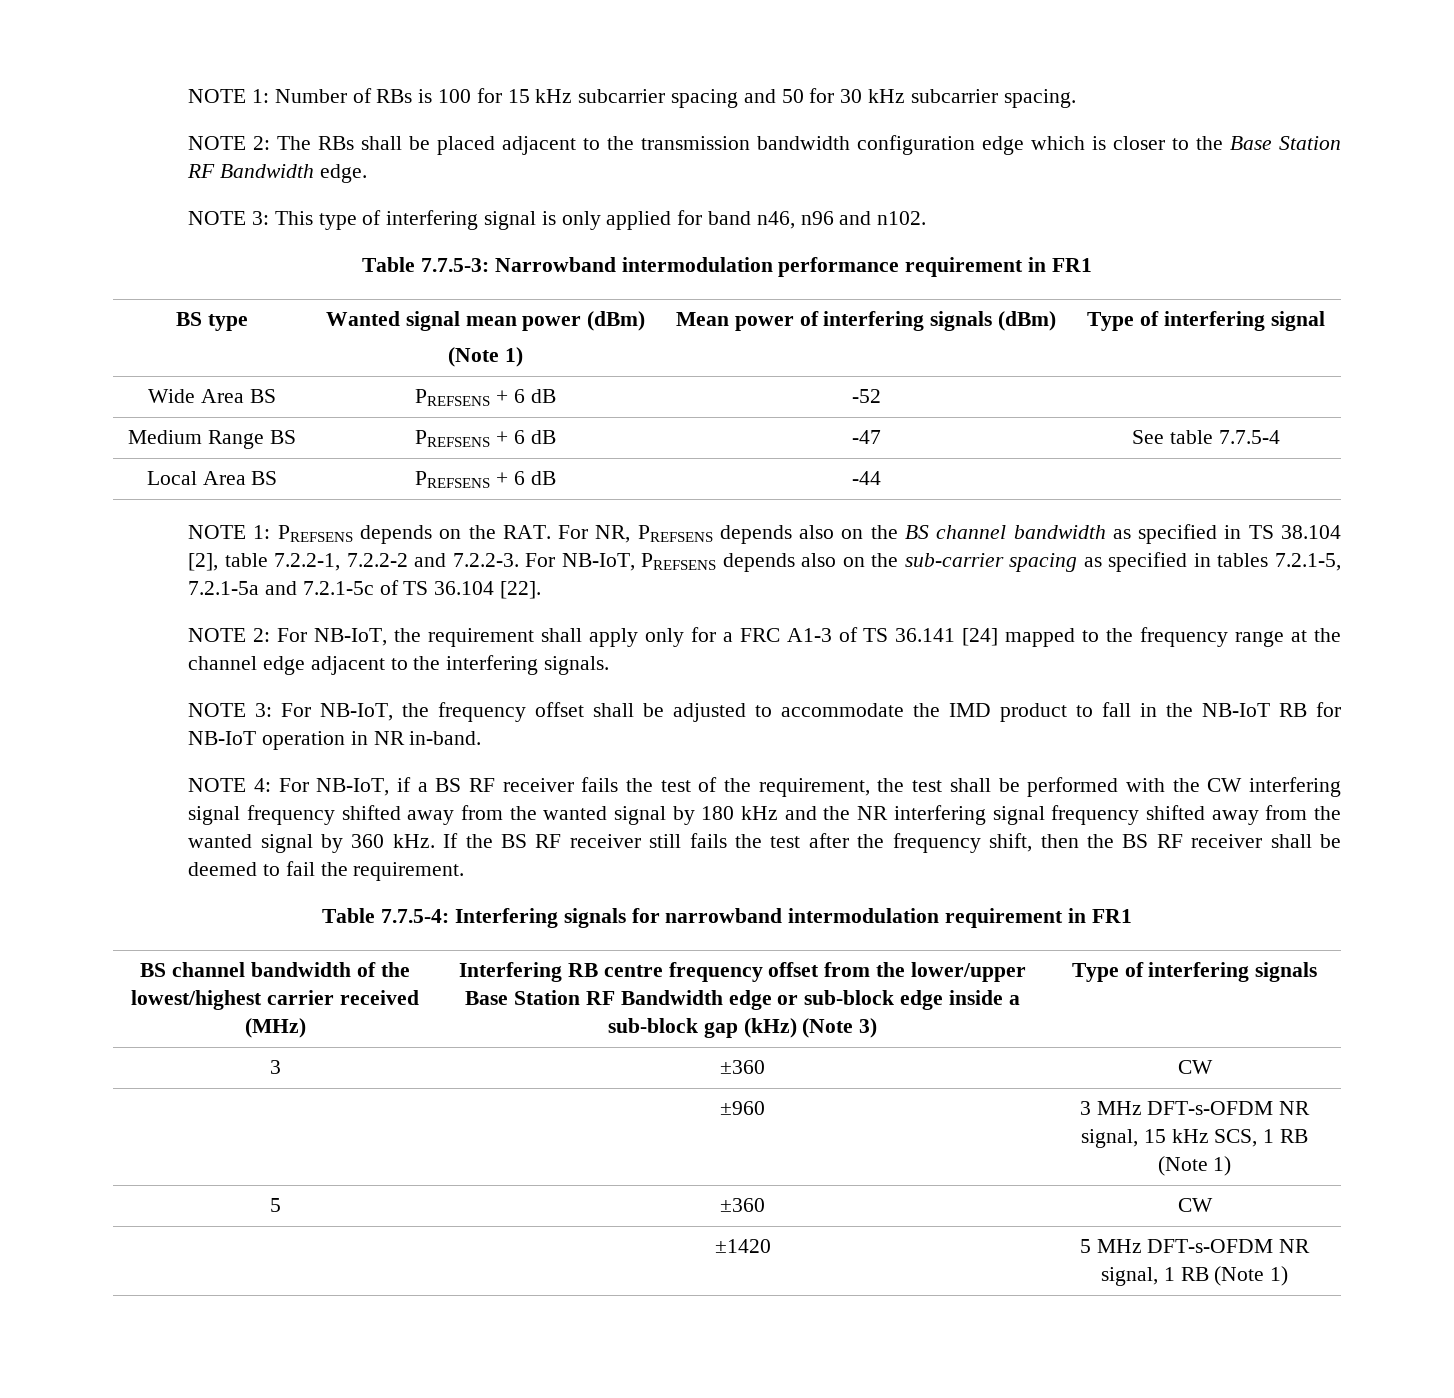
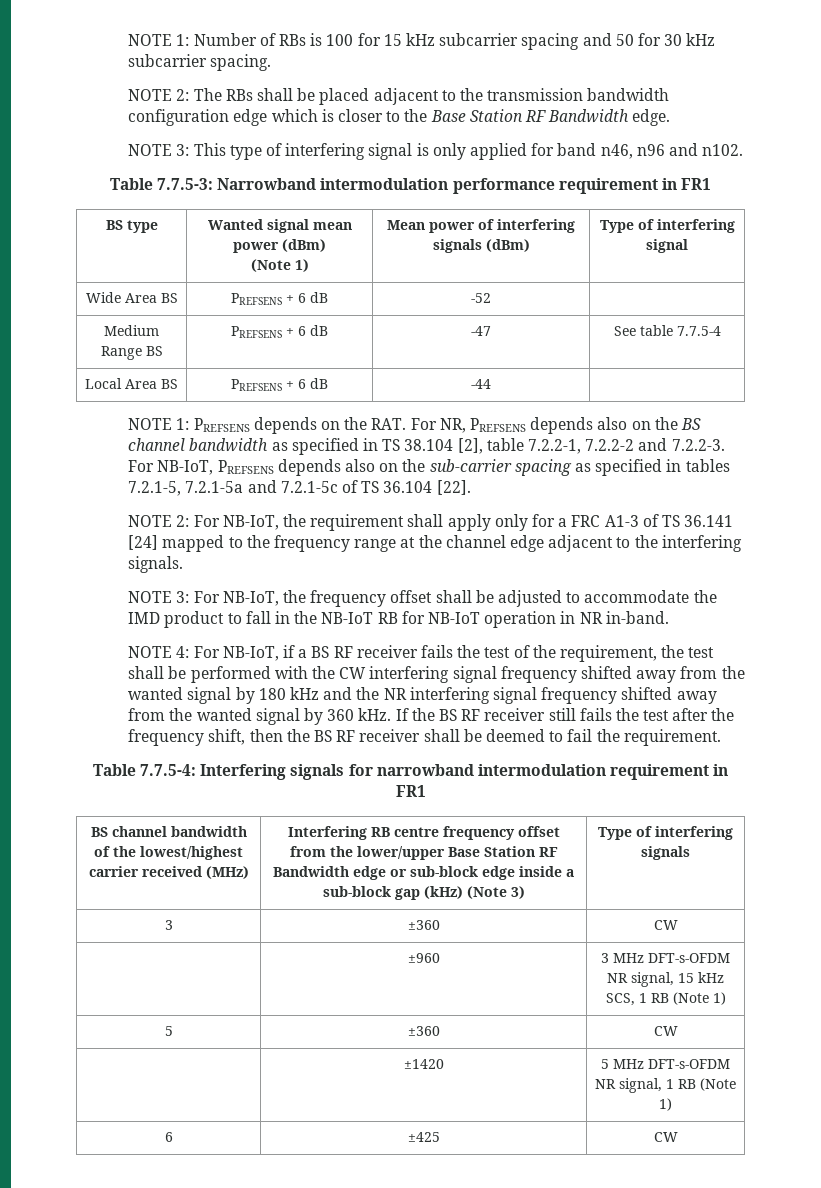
+ 6 | ±425 | CW

